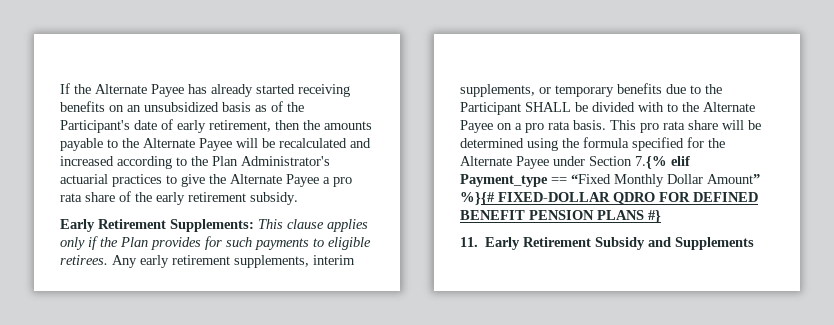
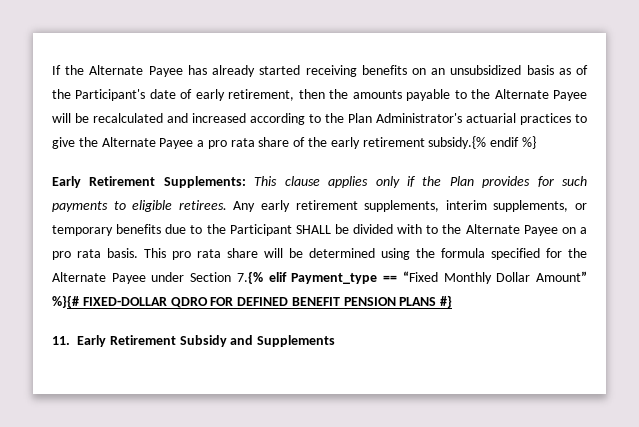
- If the Alternate Payee has already started receiving benefits on an unsubsidized basis as of the Participant's date of early retirement, then the amounts payable to the Alternate Payee will be recalculated and increased according to the Plan Administrator's actuarial practices to give the Alternate Payee a pro rata share of the early retirement subsidy.
+ If the Alternate Payee has already started receiving benefits on an unsubsidized basis as of the Participant's date of early retirement, then the amounts payable to the Alternate Payee will be recalculated and increased according to the Plan Administrator's actuarial practices to give the Alternate Payee a pro rata share of the early retirement subsidy.{% endif %}

